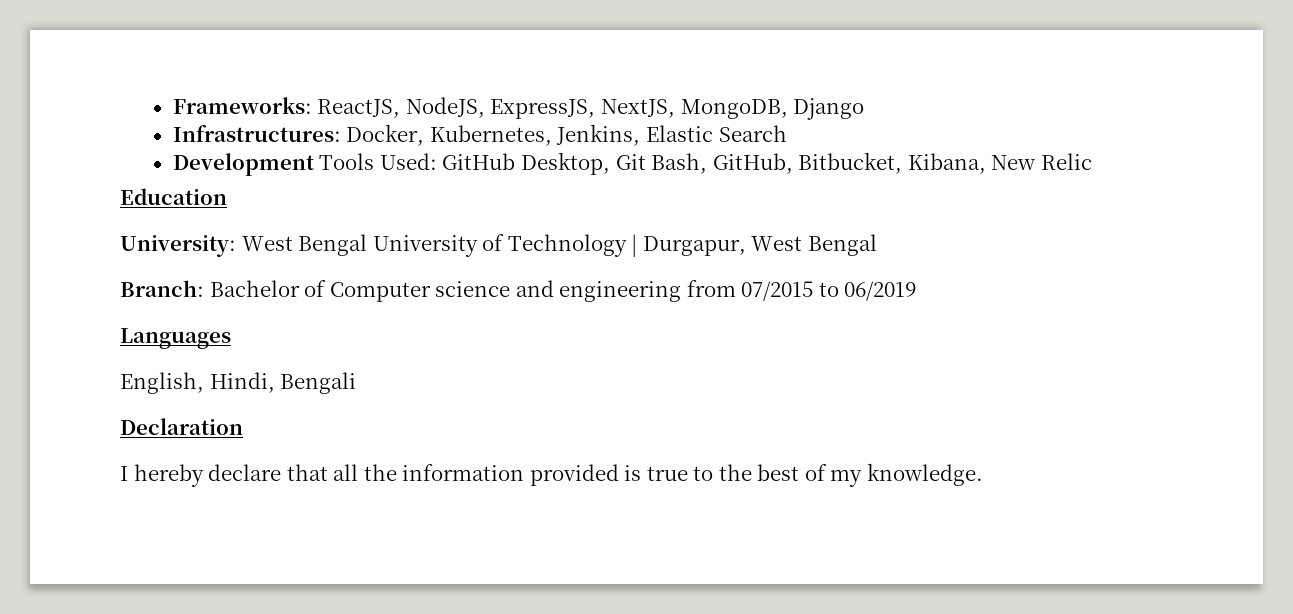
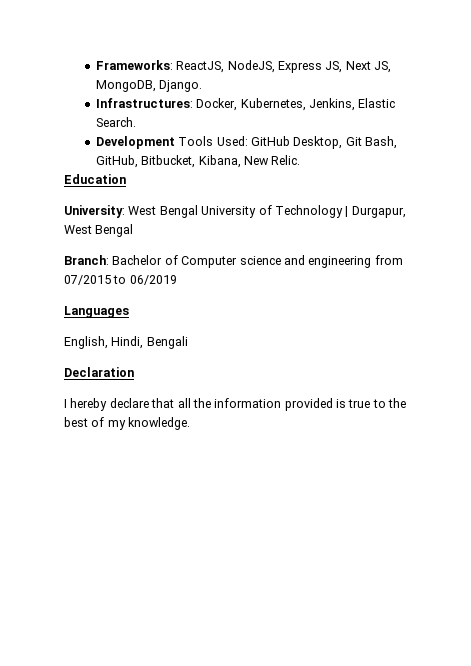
- Frameworks: ReactJS, NodeJS, ExpressJS, NextJS, MongoDB, Django
+ Frameworks: ReactJS, NodeJS, Express JS, Next JS, MongoDB, Django.
- Infrastructures: Docker, Kubernetes, Jenkins, Elastic Search
+ Infrastructures: Docker, Kubernetes, Jenkins, Elastic Search.
- Development Tools Used: GitHub Desktop, Git Bash, GitHub, Bitbucket, Kibana, New Relic
+ Development Tools Used: GitHub Desktop, Git Bash, GitHub, Bitbucket, Kibana, New Relic.

